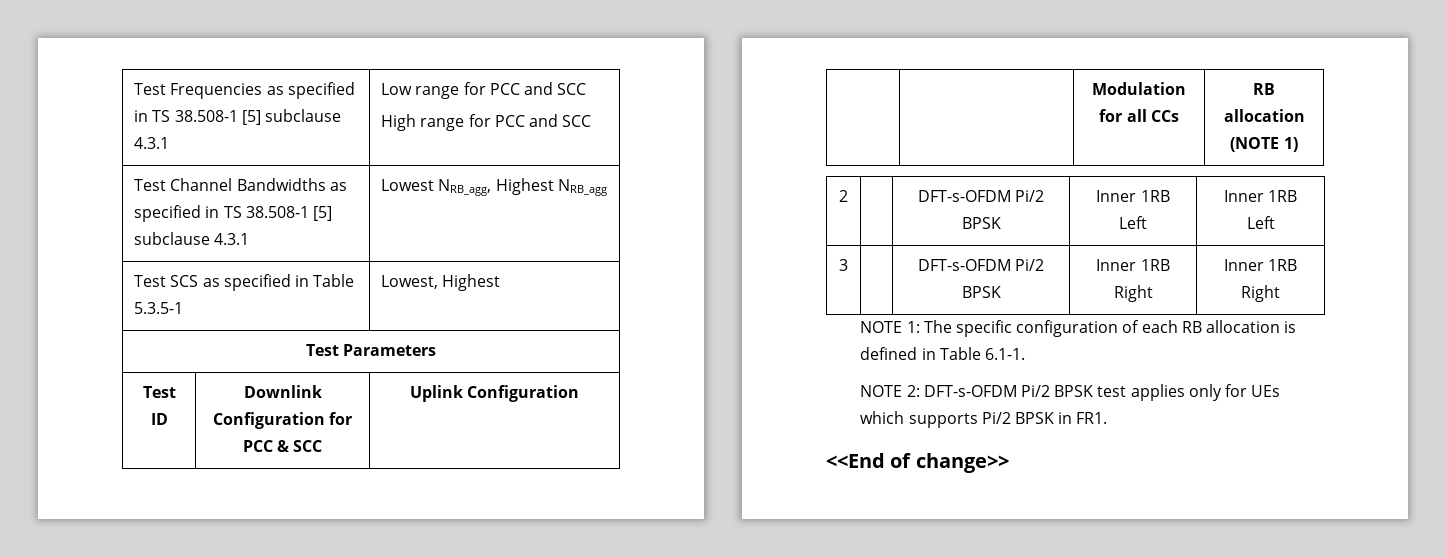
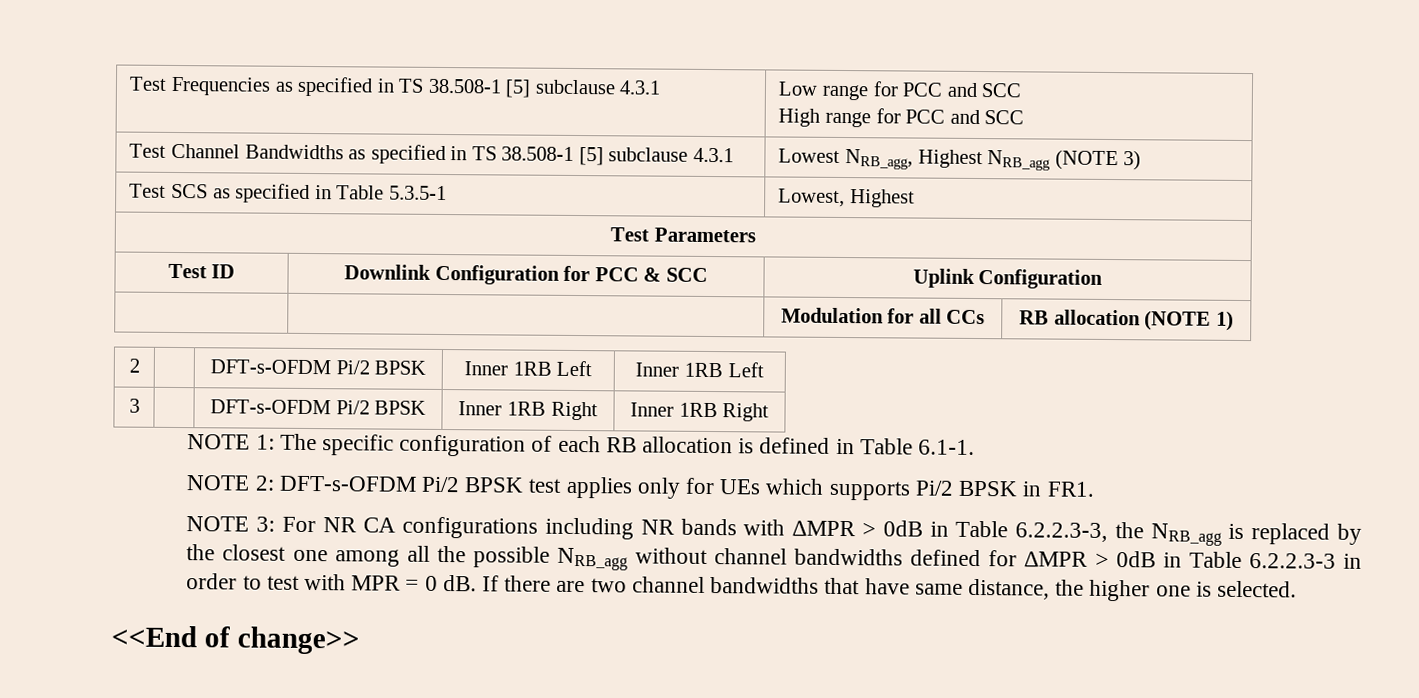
- Test Channel Bandwidths as specified in TS 38.508-1 [5] subclause 4.3.1 | Lowest NRB_agg, Highest NRB_agg
+ Test Channel Bandwidths as specified in TS 38.508-1 [5] subclause 4.3.1 | Lowest NRB_agg, Highest NRB_agg (NOTE 3)
+ NOTE 3: For NR CA configurations including NR bands with ∆MPR > 0dB in Table 6.2.2.3-3, the NRB_agg is replaced by the closest one among all the possible NRB_agg without channel bandwidths defined for ∆MPR > 0dB in Table 6.2.2.3-3 in order to test with MPR = 0 dB. If there are two channel bandwidths that have same distance, the higher one is selected.

